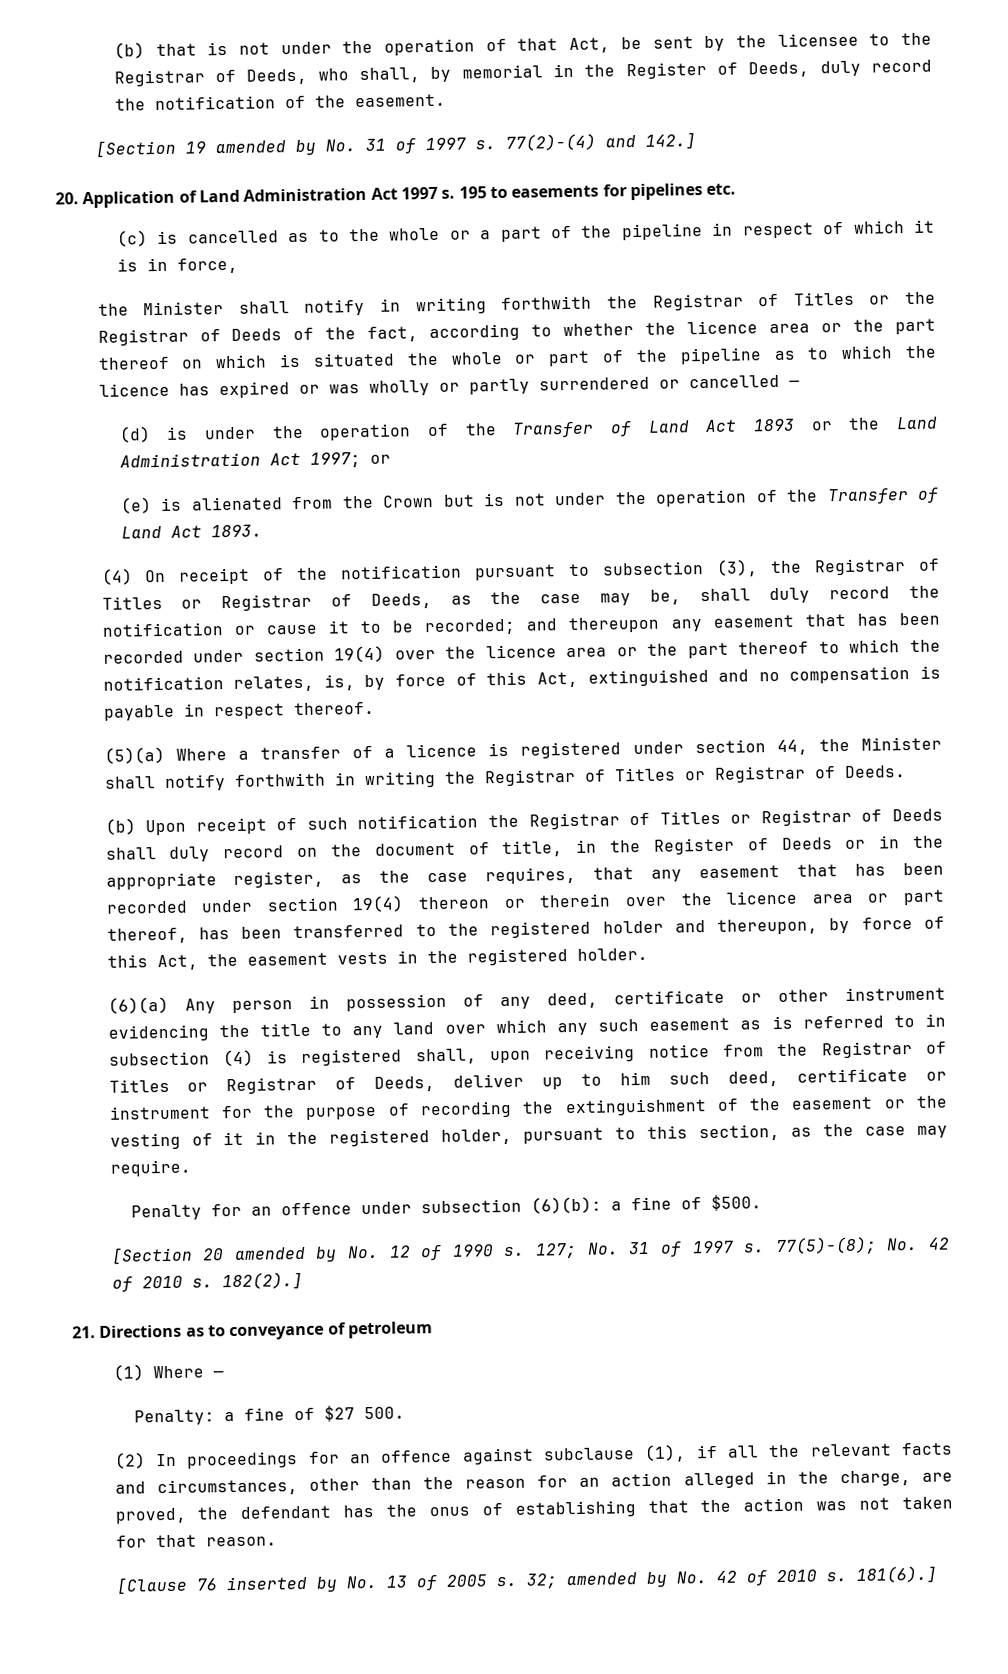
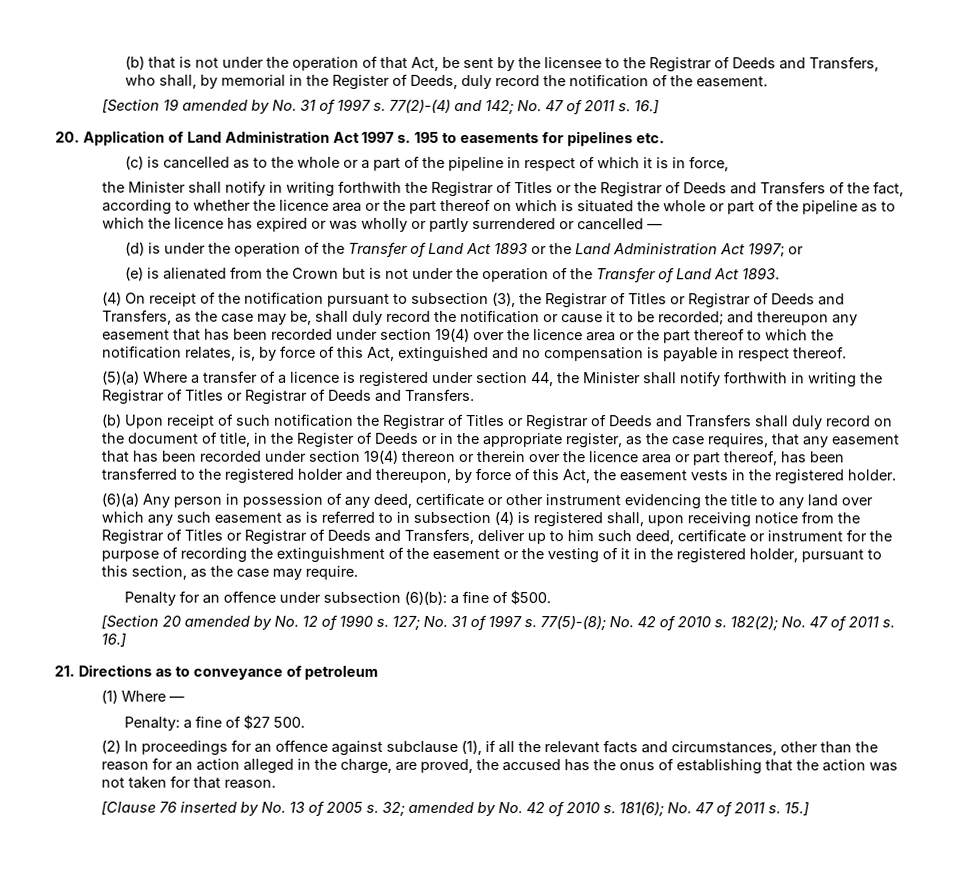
- (b) that is not under the operation of that Act, be sent by the licensee to the Registrar of Deeds, who shall, by memorial in the Register of Deeds, duly record the notification of the easement.
+ (b) that is not under the operation of that Act, be sent by the licensee to the Registrar of Deeds and Transfers, who shall, by memorial in the Register of Deeds, duly record the notification of the easement.
- 77(2)-(4) and 142.]
+ 77(2)-(4) and 142; No. 47 of 2011 s. 16.]
- the Minister shall notify in writing forthwith the Registrar of Titles or the Registrar of Deeds of the fact, according to whether the licence area or the part thereof on which is situated the whole or part of the pipeline as to which the licence has expired or was wholly or partly surrendered or cancelled —
+ the Minister shall notify in writing forthwith the Registrar of Titles or the Registrar of Deeds and Transfers of the fact, according to whether the licence area or the part thereof on which is situated the whole or part of the pipeline as to which the licence has expired or was wholly or partly surrendered or cancelled —
- (4) On receipt of the notification pursuant to subsection (3), the Registrar of Titles or Registrar of Deeds, as the case may be, shall duly record the notification or cause it to be recorded;
+ (4) On receipt of the notification pursuant to subsection (3), the Registrar of Titles or Registrar of Deeds and Transfers, as the case may be, shall duly record the notification or cause it to be recorded;
- (5)(a) Where a transfer of a licence is registered under section 44, the Minister shall notify forthwith in writing the Registrar of Titles or Registrar of Deeds.
+ (5)(a) Where a transfer of a licence is registered under section 44, the Minister shall notify forthwith in writing the Registrar of Titles or Registrar of Deeds and Transfers.
- (b) Upon receipt of such notification the Registrar of Titles or Registrar of Deeds shall duly record on the document of title, in the Register of Deeds or in the appropriate register, as the case requires, that any easement that has been recorded under section 19(4) thereon or therein over the licence area or part thereof, has been transferred to the registered holder and thereupon, by force of this Act, the easement vests in the registered holder.
+ (b) Upon receipt of such notification the Registrar of Titles or Registrar of Deeds and Transfers shall duly record on the document of title, in the Register of Deeds or in the appropriate register, as the case requires, that any easement that has been recorded under section 19(4) thereon or therein over the licence area or part thereof, has been transferred to the registered holder and thereupon, by force of this Act, the easement vests in the registered holder.
- (6)(a) Any person in possession of any deed, certificate or other instrument evidencing the title to any land over which any such easement as is referred to in subsection (4) is registered shall, upon receiving notice from the Registrar of Titles or Registrar of Deeds, deliver up to him such deed, certificate or instrument for the purpose of recording the extinguishment of the easement or the vesting of it in the registered holder, pursuant to this section, as the case may require.
+ (6)(a) Any person in possession of any deed, certificate or other instrument evidencing the title to any land over which any such easement as is referred to in subsection (4) is registered shall, upon receiving notice from the Registrar of Titles or Registrar of Deeds and Transfers, deliver up to him such deed, certificate or instrument for the purpose of recording the extinguishment of the easement or the vesting of it in the registered holder, pursuant to this section, as the case may require.
- 182(2).]
+ 182(2); No. 47 of 2011 s. 16.]
- (2) In proceedings for an offence against subclause (1), if all the relevant facts and circumstances, other than the reason for an action alleged in the charge, are proved, the defendant has the onus of establishing that the action was not taken for that reason.
+ (2) In proceedings for an offence against subclause (1), if all the relevant facts and circumstances, other than the reason for an action alleged in the charge, are proved, the accused has the onus of establishing that the action was not taken for that reason.
- 181(6).]
+ 181(6); No. 47 of 2011 s. 15.]

